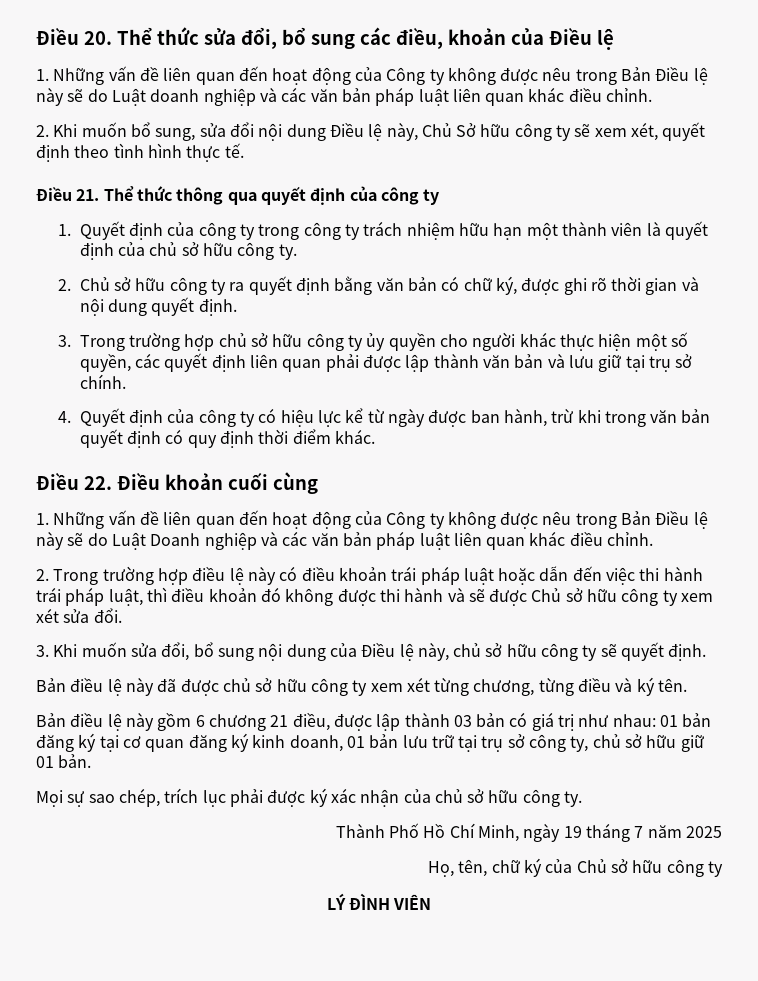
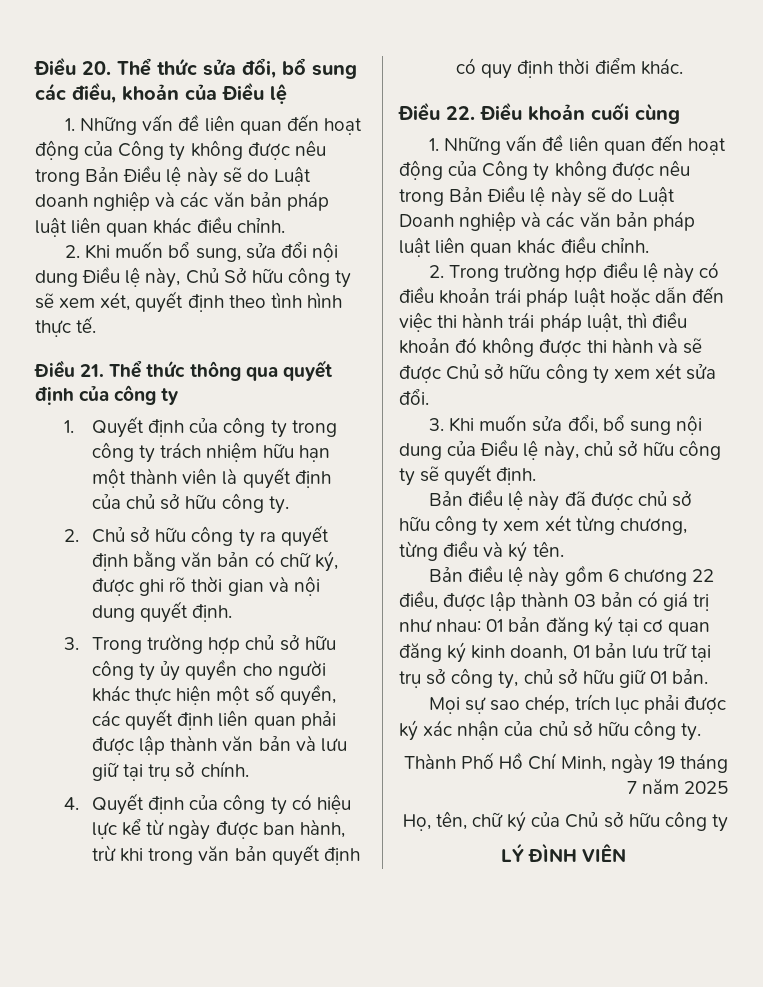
- Bản điều lệ này gồm 6 chương 21 điều, được lập thành 03 bản có giá trị như nhau: 01 bản đăng ký tại cơ quan đăng ký kinh doanh, 01 bản lưu trữ tại trụ sở công ty, chủ sở hữu giữ 01 bản.
+ Bản điều lệ này gồm 6 chương 22 điều, được lập thành 03 bản có giá trị như nhau: 01 bản đăng ký tại cơ quan đăng ký kinh doanh, 01 bản lưu trữ tại trụ sở công ty, chủ sở hữu giữ 01 bản.

